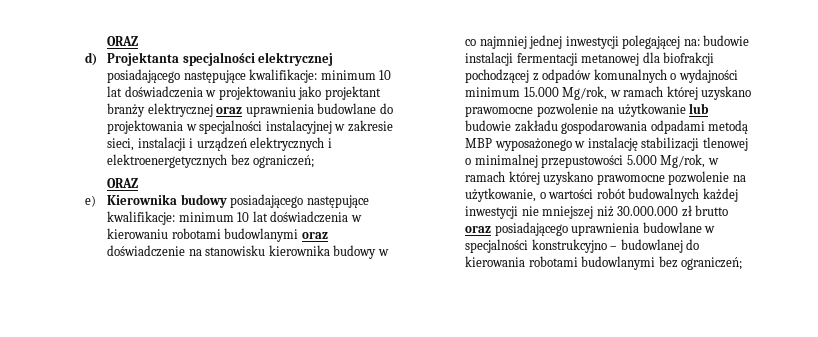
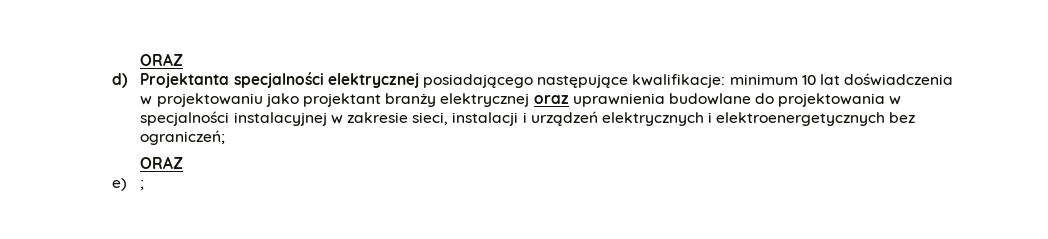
- e) Kierownika budowy posiadającego następujące kwalifikacje: minimum 10 lat doświadczenia w kierowaniu robotami budowlanymi oraz doświadczenie na stanowisku kierownika budowy w co najmniej jednej inwestycji polegającej na: budowie instalacji fermentacji metanowej dla biofrakcji pochodzącej z odpadów komunalnych o wydajności minimum 15.000 Mg/rok, w ramach której uzyskano prawomocne pozwolenie na użytkowanie lub budowie zakładu gospodarowania odpadami metodą MBP wyposażonego w instalację stabilizacji tlenowej o minimalnej przepustowości 5.000 Mg/rok, w ramach której uzyskano prawomocne pozwolenie na użytkowanie, o wartości robót budowalnych każdej inwestycji nie mniejszej niż 30.000.000 zł brutto oraz posiadającego uprawnienia budowlane w specjalności konstrukcyjno – budowlanej do kierowania robotami budowlanymi bez ograniczeń;
+ e) ;

